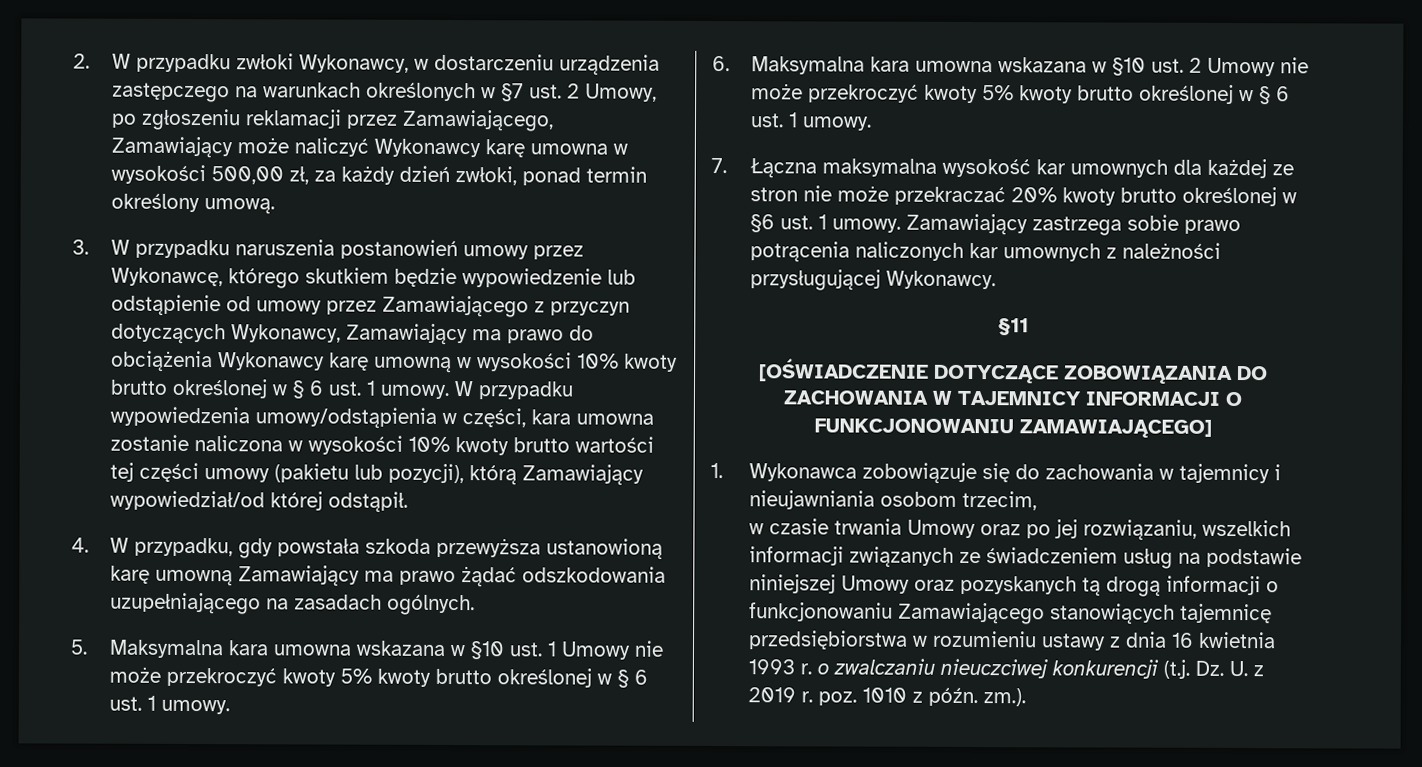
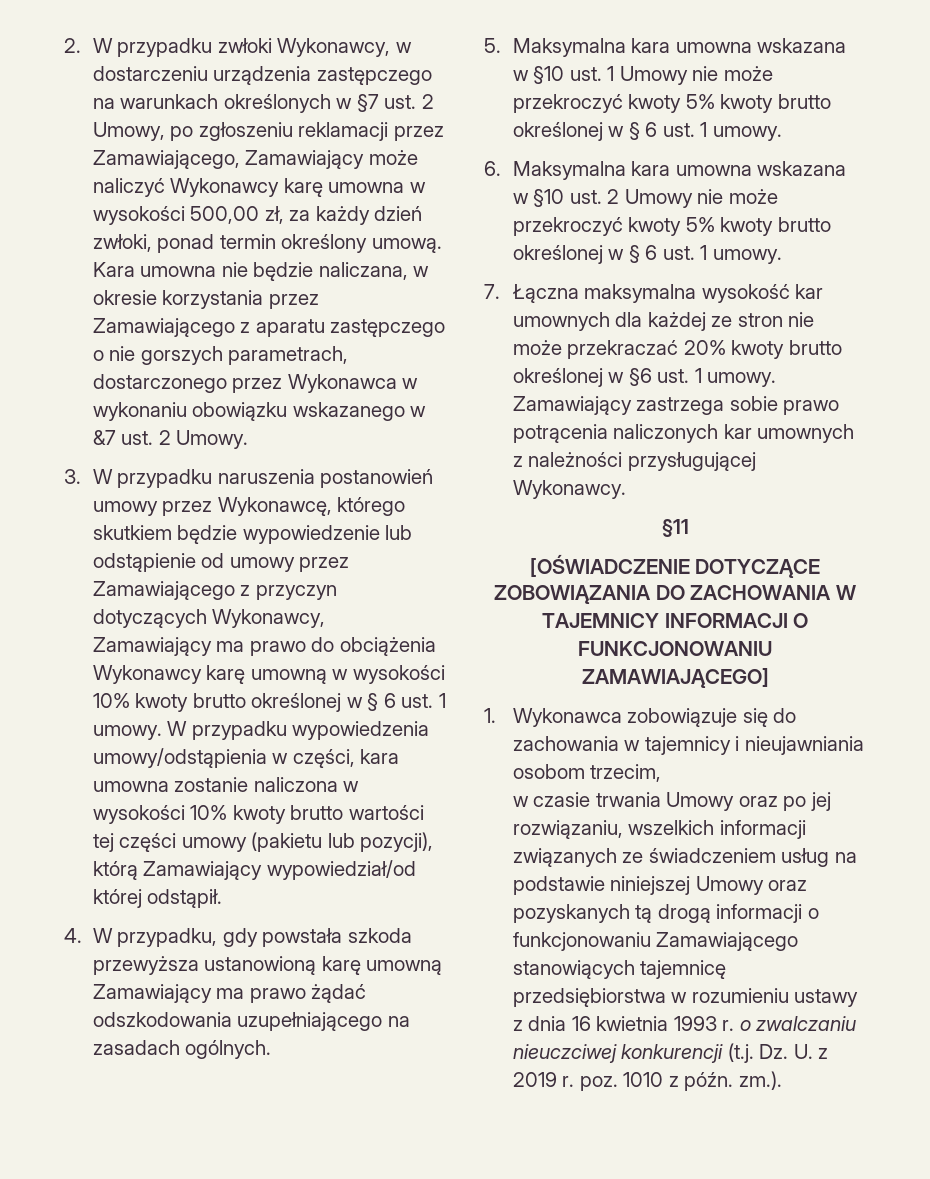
+ Kara umowna nie będzie naliczana, w okresie korzystania przez Zamawiającego z aparatu zastępczego o nie gorszych parametrach, dostarczonego przez Wykonawca w wykonaniu obowiązku wskazanego w &7 ust. 2 Umowy.

